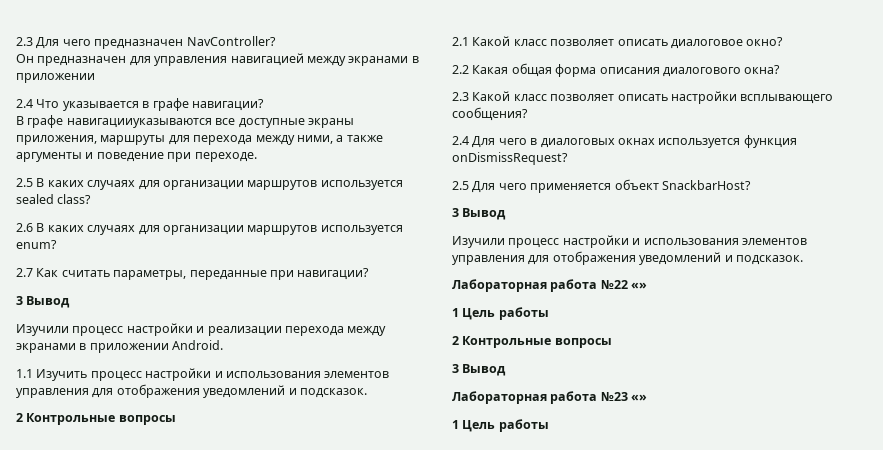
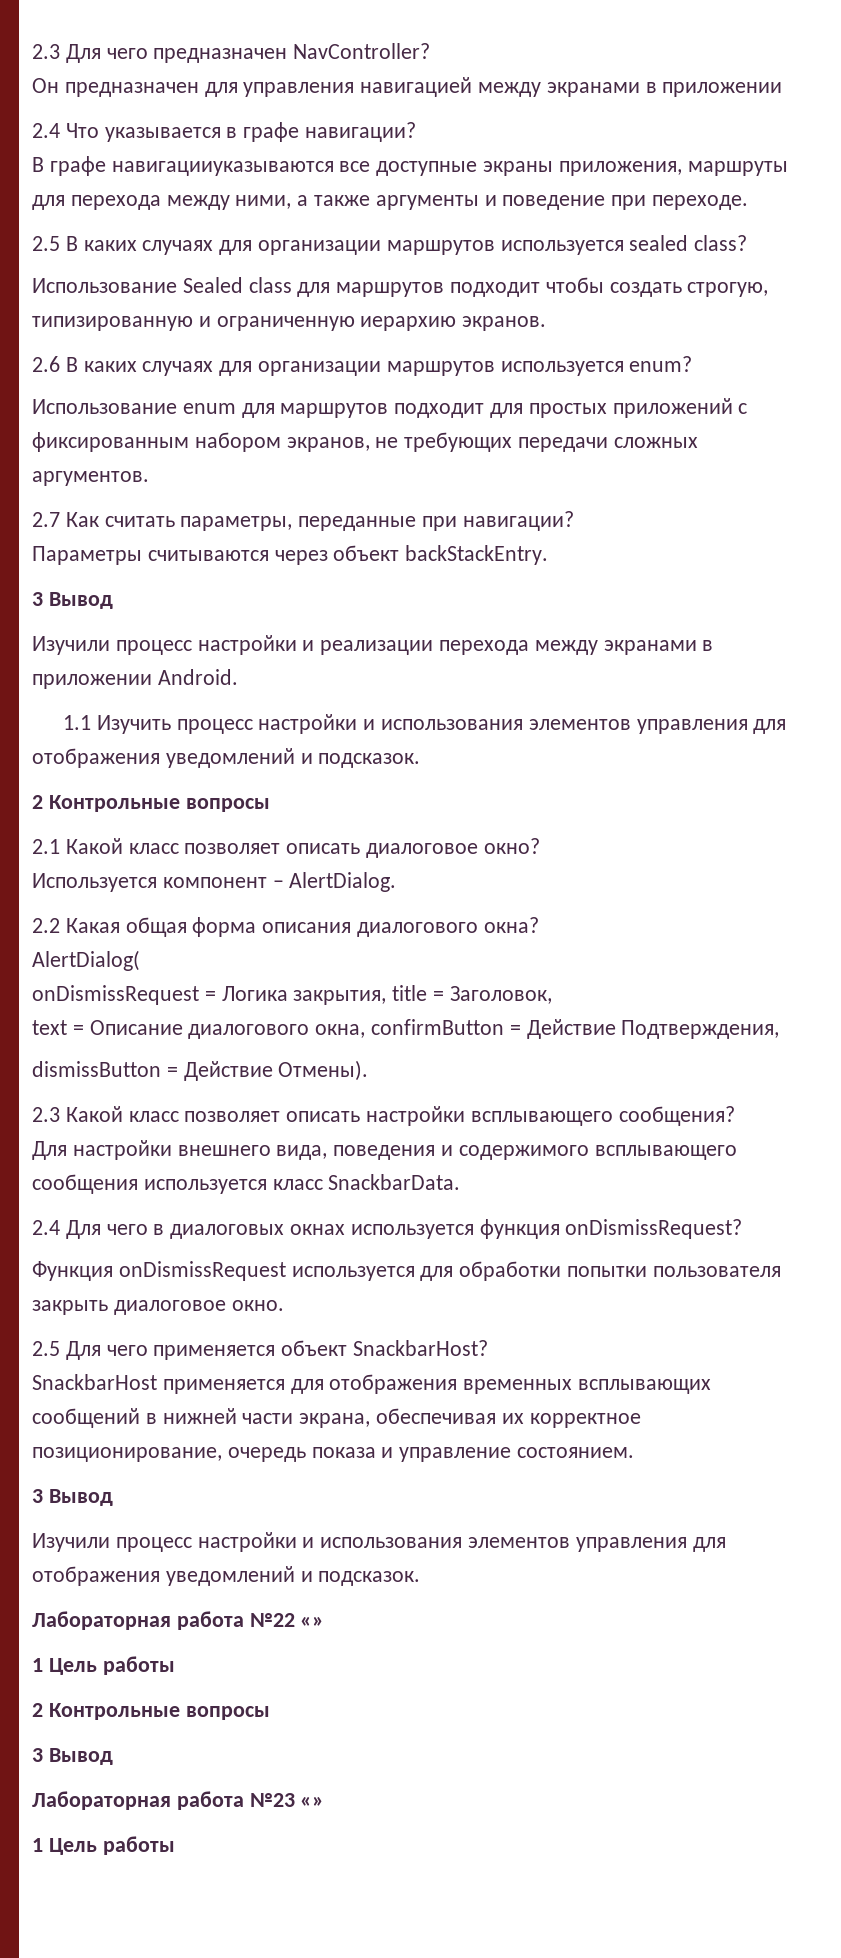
+ Использование Sealed class для маршрутов подходит чтобы создать строгую, типизированную и ограниченную иерархию экранов.
+ Использование enum для маршрутов подходит для простых приложений с фиксированным набором экранов, не требующих передачи сложных аргументов.
+ Параметры считываются через объект backStackEntry.
+ Используется компонент – AlertDialog.
+ AlertDialog(
+ onDismissRequest = Логика закрытия, title = Заголовок,
+ text = Описание диалогового окна, сonfirmButton = Действие Подтверждения,
+ dismissButton = Действие Отмены).
+ Для настройки внешнего вида, поведения и содержимого всплывающего сообщения используется класс SnackbarData.
+ Функция onDismissRequest используется для обработки попытки пользователя закрыть диалоговое окно.
+ SnackbarHost применяется для отображения временных всплывающих сообщений в нижней части экрана, обеспечивая их корректное позиционирование, очередь показа и управление состоянием.

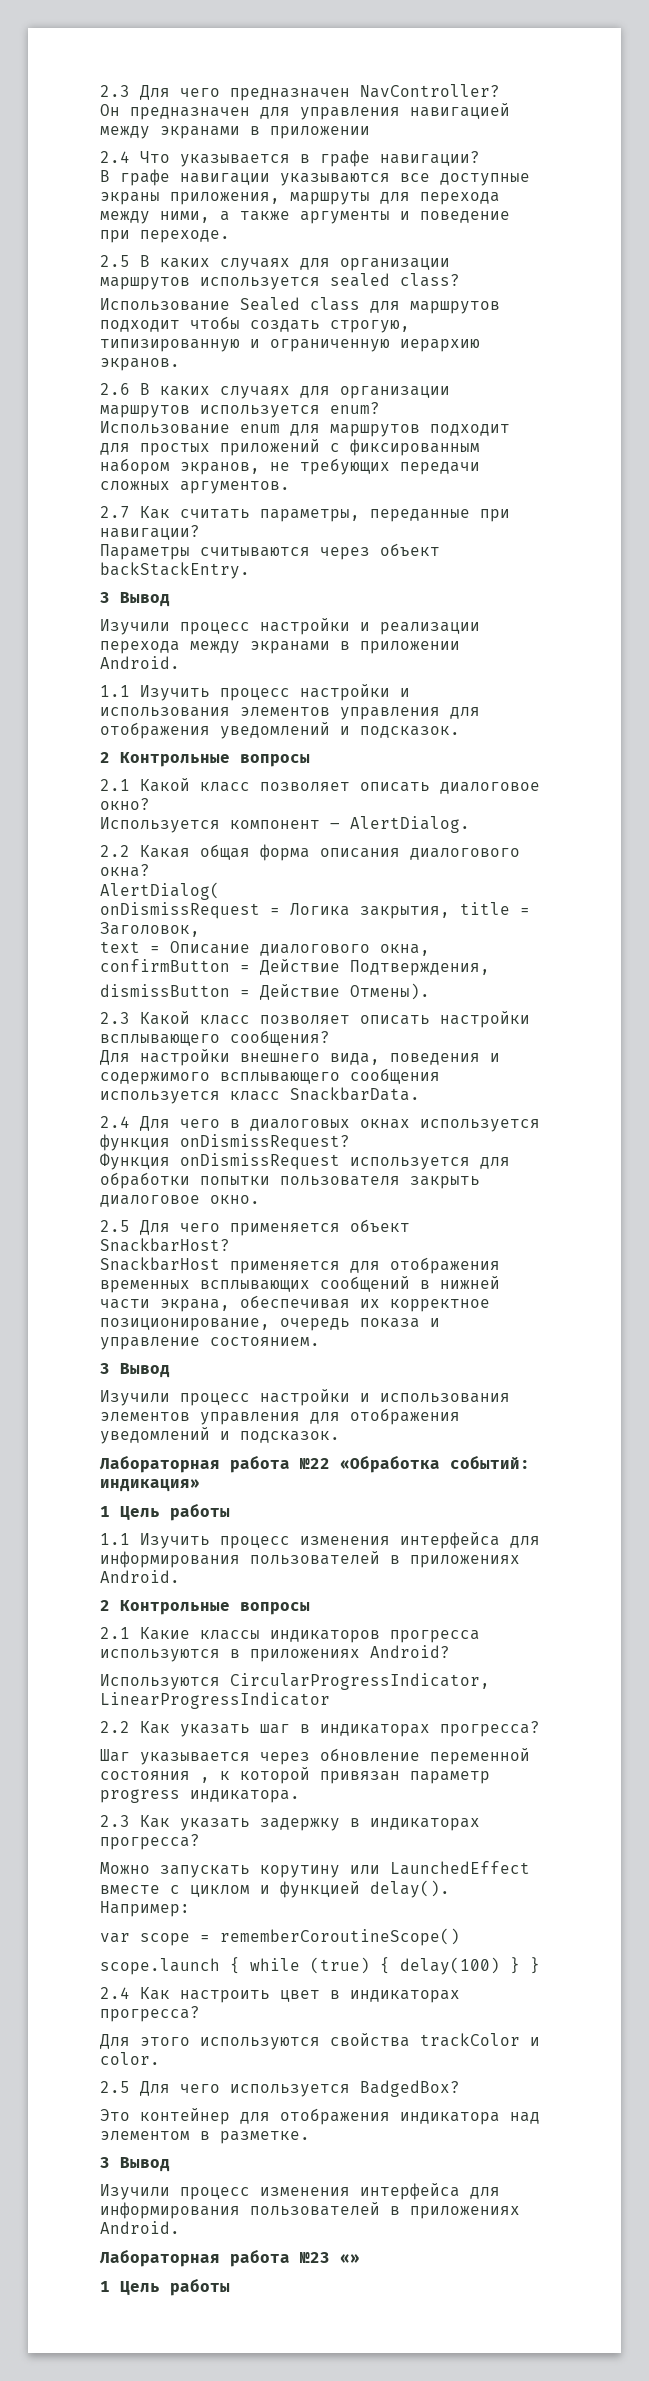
- В графе навигацииуказываются все доступные экраны приложения, маршруты для перехода между ними, а также аргументы и поведение при переходе.
+ В графе навигации указываются все доступные экраны приложения, маршруты для перехода между ними, а также аргументы и поведение при переходе.
- Лабораторная работа №22 «»
+ Лабораторная работа №22 «Обработка событий: индикация»
  1 Цель работы
+ 1.1 Изучить процесс изменения интерфейса для информирования пользователей в приложениях Android.
  2 Контрольные вопросы
+ 2.1 Какие классы индикаторов прогресса используются в приложениях Android?
+ Используются CircularProgressIndicator, LinearProgressIndicator
+ 2.2 Как указать шаг в индикаторах прогресса?
+ Шаг указывается через обновление переменной состояния , к которой привязан параметр progress индикатора.
+ 2.3 Как указать задержку в индикаторах прогресса?
+ Можно запускать корутину или LaunchedEffect вместе с циклом и функцией delay(). Например:
+ var scope = rememberCoroutineScope()
+ scope.launch { while (true) { delay(100) } }
+ 2.4 Как настроить цвет в индикаторах прогресса?
+ Для этого используются свойства trackColor и color.
+ 2.5 Для чего используется BadgedBox?
+ Это контейнер для отображения индикатора над элементом в разметке.
  3 Вывод
+ Изучили процесс изменения интерфейса для информирования пользователей в приложениях Android.

